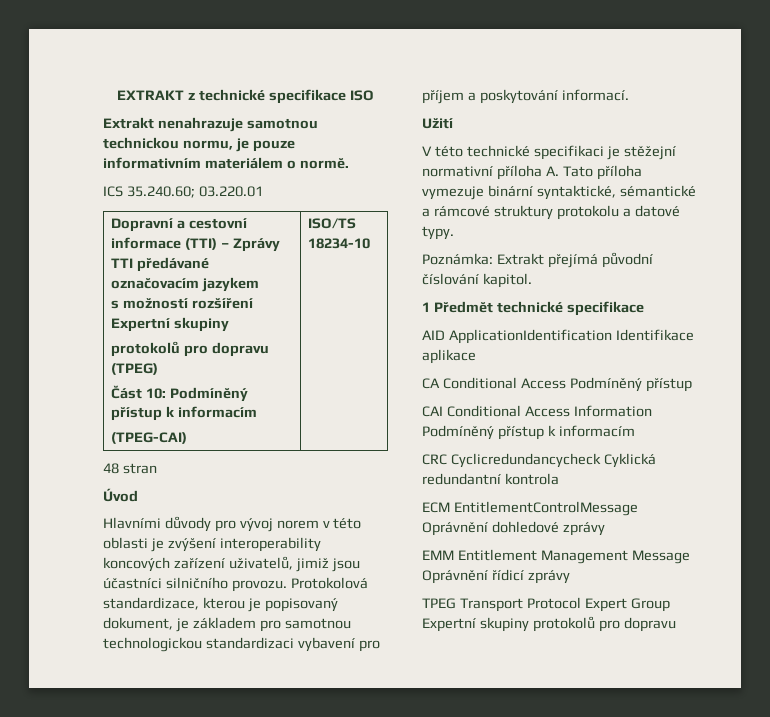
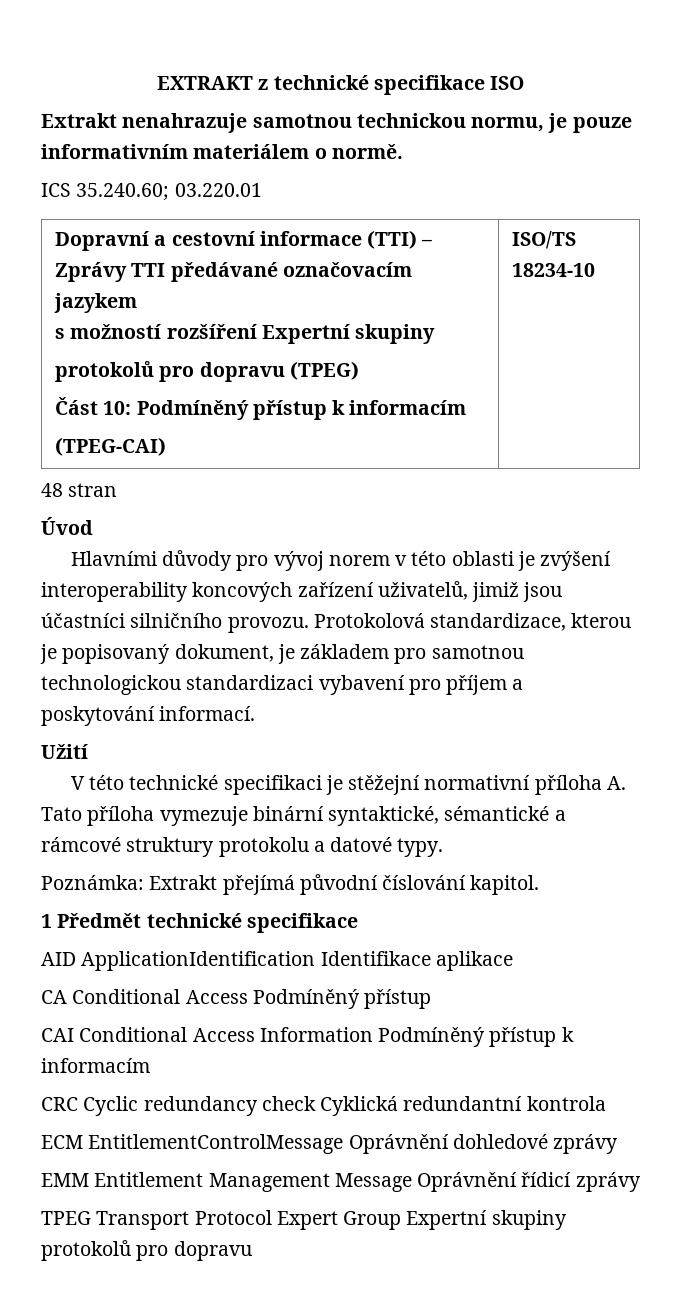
- CRC Cyclicredundancycheck Cyklická redundantní kontrola
+ CRC Cyclic redundancy check Cyklická redundantní kontrola

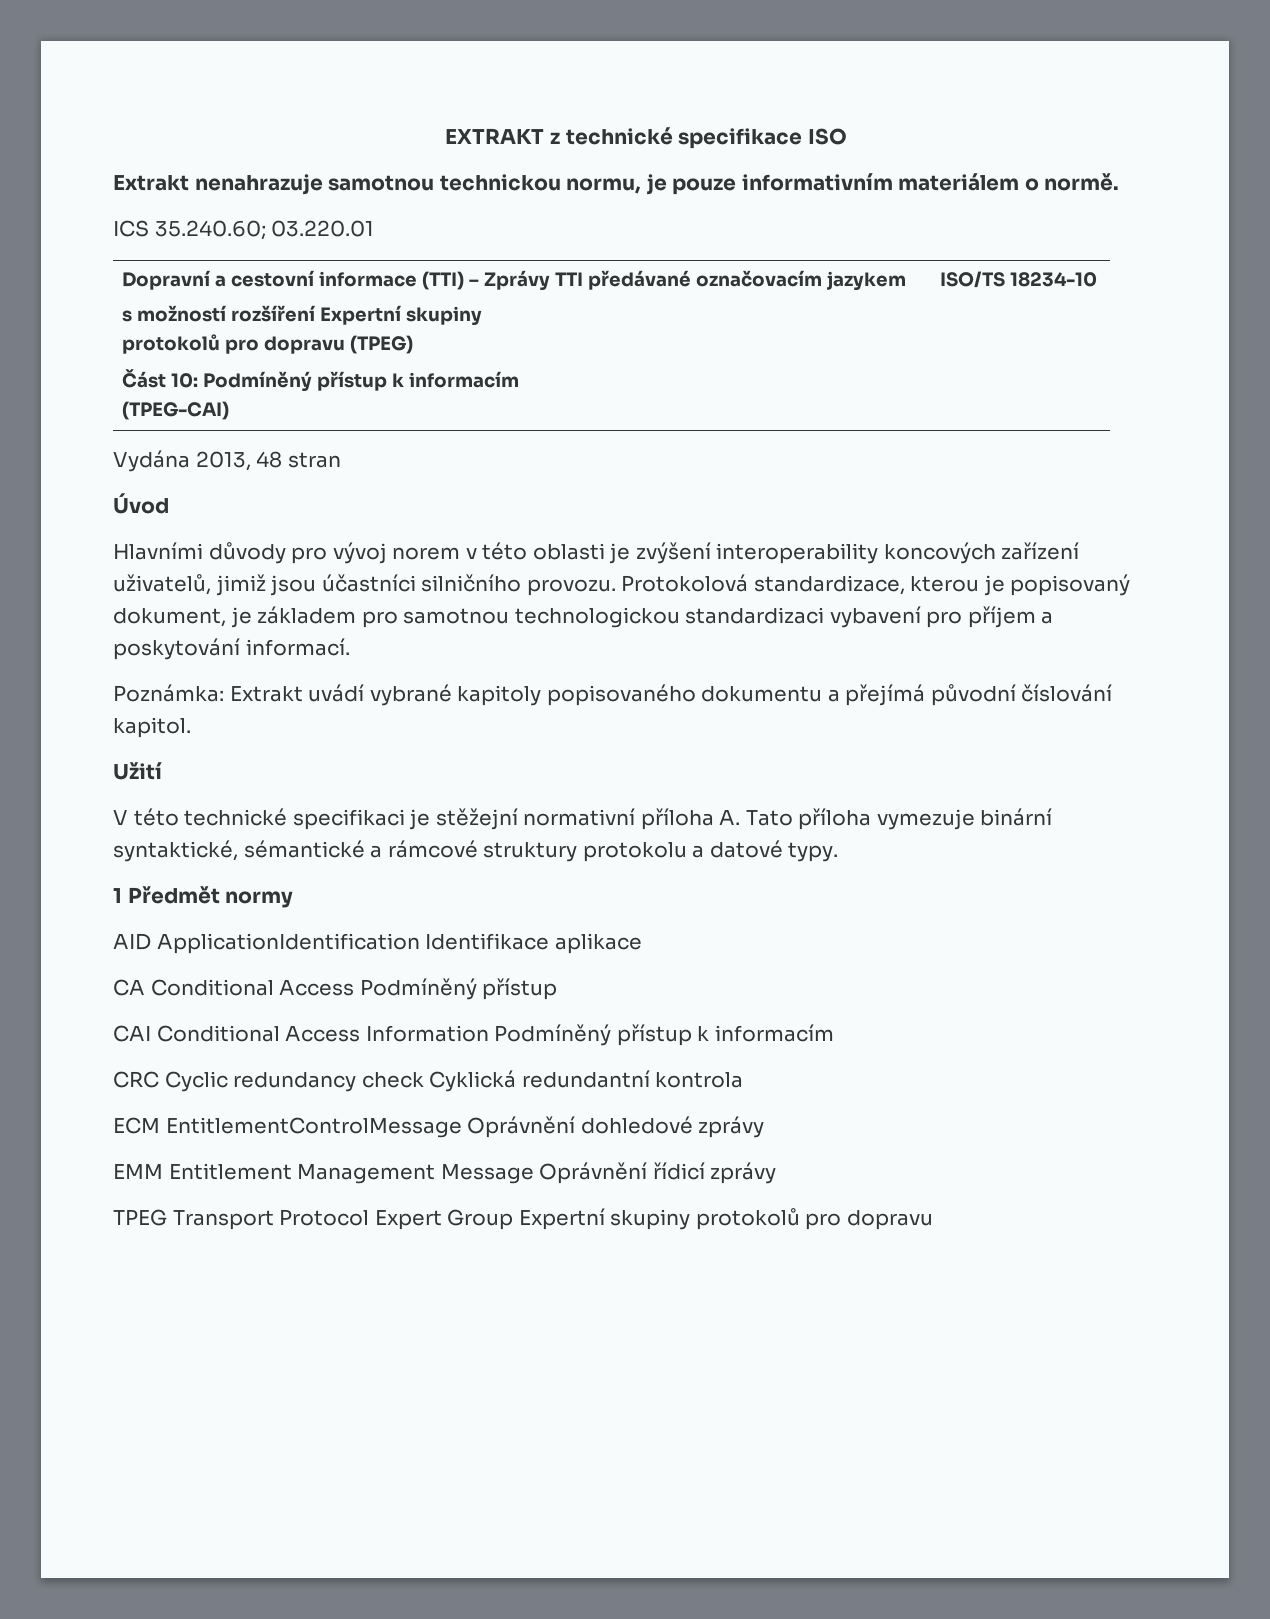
- 48 stran
+ Vydána 2013, 48 stran
+ Poznámka: Extrakt uvádí vybrané kapitoly popisovaného dokumentu a přejímá původní číslování kapitol.
- Poznámka: Extrakt přejímá původní číslování kapitol.
- 1 Předmět technické specifikace
+ 1 Předmět normy

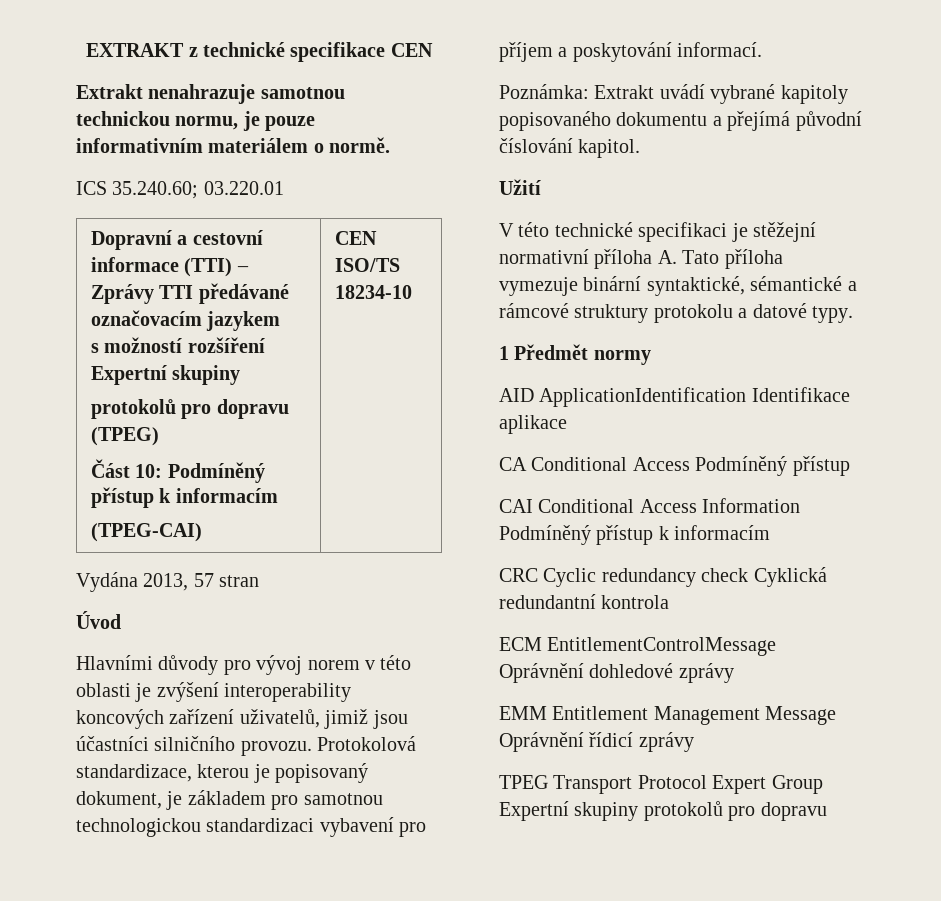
- EXTRAKT z technické specifikace ISO
+ EXTRAKT z technické specifikace CEN
  Dopravní a cestovní informace (TTI) – Zprávy TTI předávané označovacím jazykem
  s možností rozšíření Expertní skupiny
  protokolů pro dopravu (TPEG)
  Část 10: Podmíněný přístup k informacím
- (TPEG-CAI) | ISO/TS 18234-10
+ (TPEG-CAI) | CEN ISO/TS 18234-10
- Vydána 2013, 48 stran
+ Vydána 2013, 57 stran

